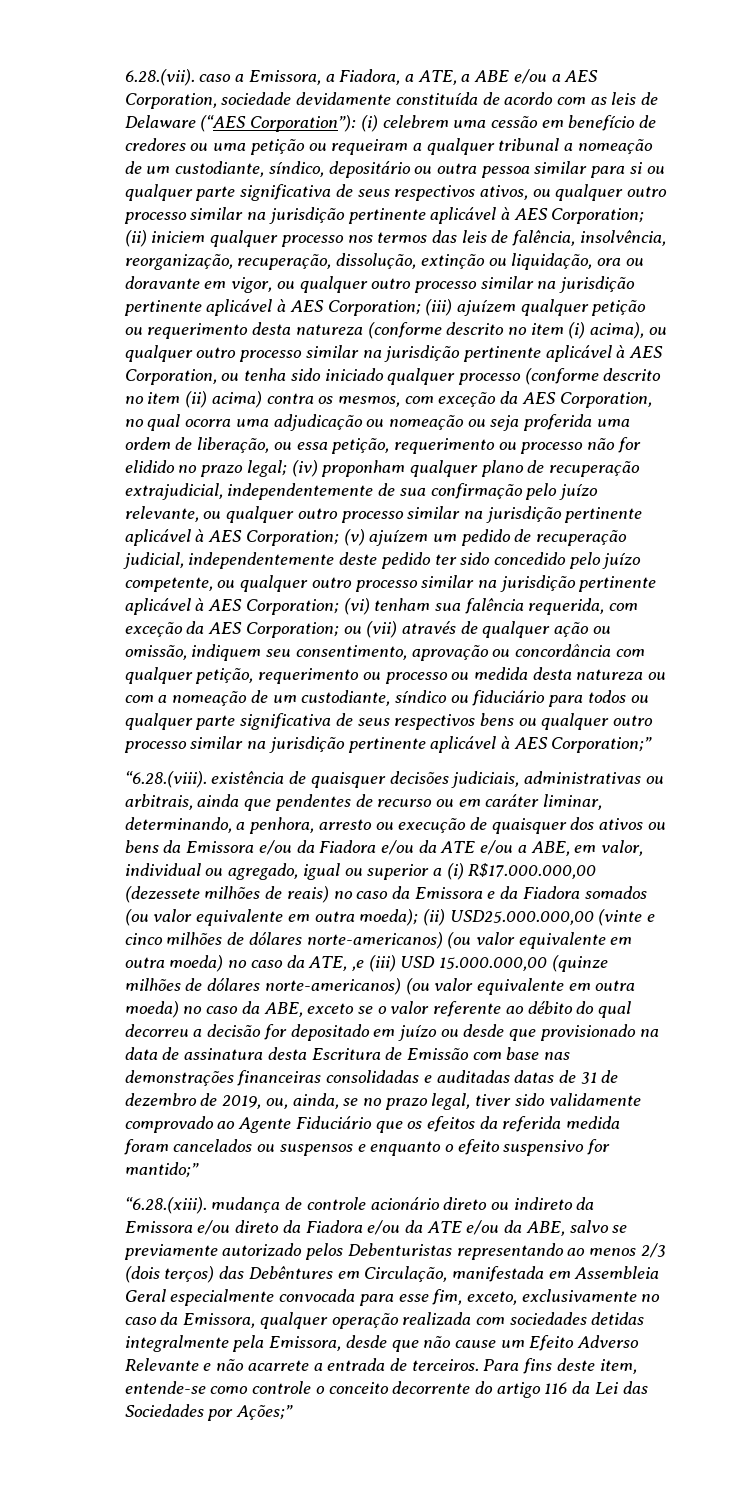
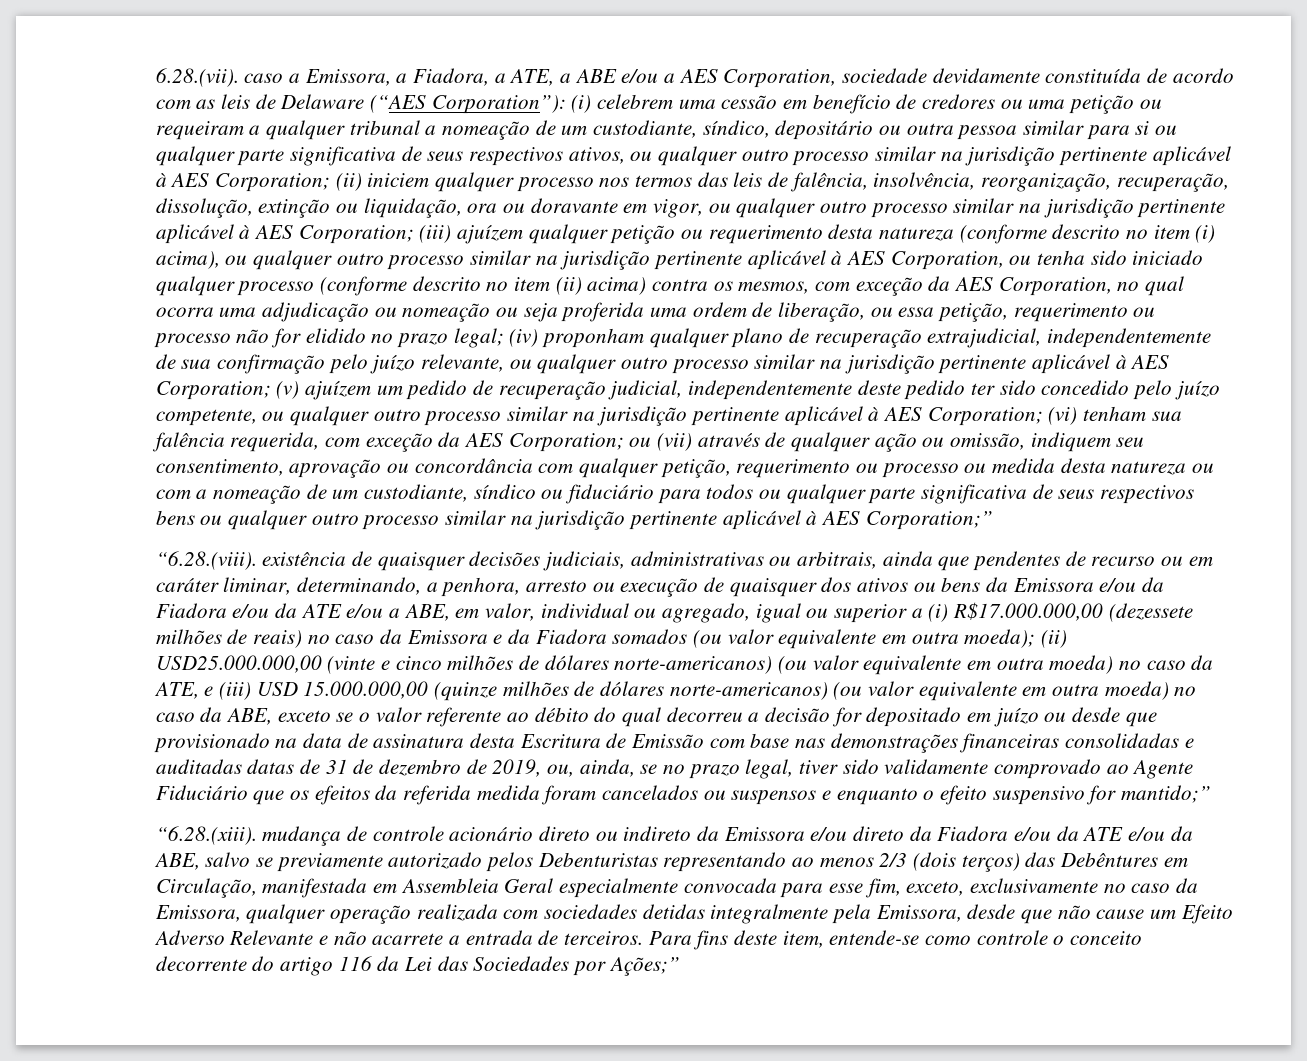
- (ii) USD25.000.000,00 (vinte e cinco milhões de dólares norte-americanos) (ou valor equivalente em outra moeda) no caso da ATE, ,e (iii) USD 15.000.000,00 (quinze milhões de dólares norte-americanos) (ou valor equivalente em outra moeda) no caso da ABE, exceto se o valor referente ao débito do qual decorreu a decisão for depositado em juízo ou desde que provisionado na data de assinatura desta Escritura de Emissão com base nas demonstrações financeiras consolidadas e auditadas datas de 31 de dezembro de 2019, ou, ainda, se no prazo legal, tiver sido validamente comprovado ao Agente Fiduciário que os efeitos da referida medida foram cancelados ou suspensos e enquanto o efeito suspensivo for mantido;”
+ (ii) USD25.000.000,00 (vinte e cinco milhões de dólares norte-americanos) (ou valor equivalente em outra moeda) no caso da ATE, e (iii) USD 15.000.000,00 (quinze milhões de dólares norte-americanos) (ou valor equivalente em outra moeda) no caso da ABE, exceto se o valor referente ao débito do qual decorreu a decisão for depositado em juízo ou desde que provisionado na data de assinatura desta Escritura de Emissão com base nas demonstrações financeiras consolidadas e auditadas datas de 31 de dezembro de 2019, ou, ainda, se no prazo legal, tiver sido validamente comprovado ao Agente Fiduciário que os efeitos da referida medida foram cancelados ou suspensos e enquanto o efeito suspensivo for mantido;”

